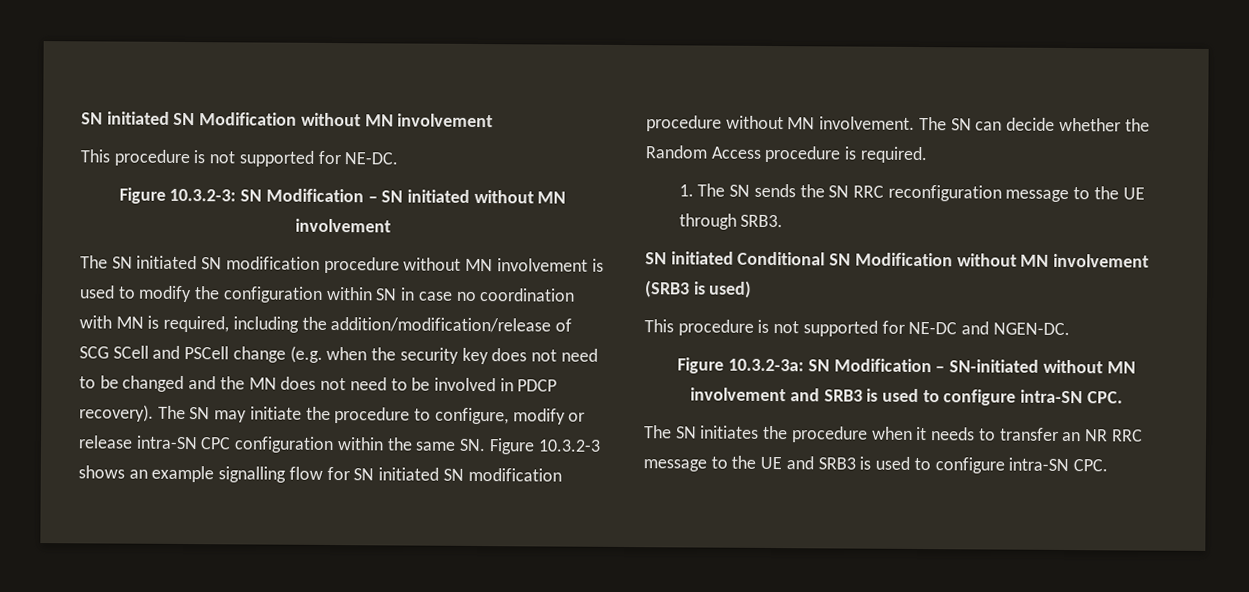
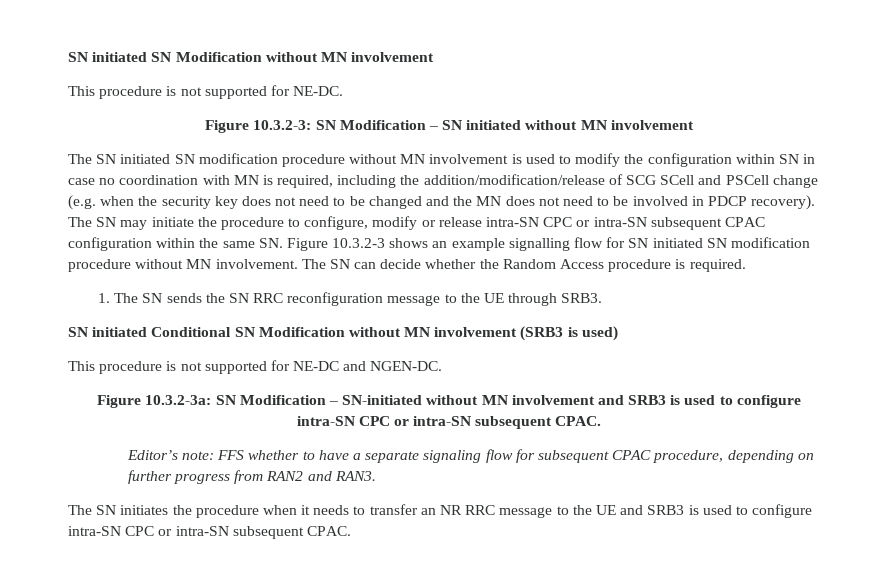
- The SN may initiate the procedure to configure, modify or release intra-SN CPC configuration within the same SN. Figure 10.3.2-3 shows an example signalling flow for SN initiated SN modification procedure without MN involvement.
+ The SN may initiate the procedure to configure, modify or release intra-SN CPC or intra-SN subsequent CPAC configuration within the same SN. Figure 10.3.2-3 shows an example signalling flow for SN initiated SN modification procedure without MN involvement.
- Figure 10.3.2-3a: SN Modification – SN-initiated without MN involvement and SRB3 is used to configure intra-SN CPC.
+ Figure 10.3.2-3a: SN Modification – SN-initiated without MN involvement and SRB3 is used to configure intra-SN CPC or intra-SN subsequent CPAC.
+ Editor’s note: FFS whether to have a separate signaling flow for subsequent CPAC procedure, depending on further progress from RAN2 and RAN3.
- The SN initiates the procedure when it needs to transfer an NR RRC message to the UE and SRB3 is used to configure intra-SN CPC.
+ The SN initiates the procedure when it needs to transfer an NR RRC message to the UE and SRB3 is used to configure intra-SN CPC or intra-SN subsequent CPAC.

